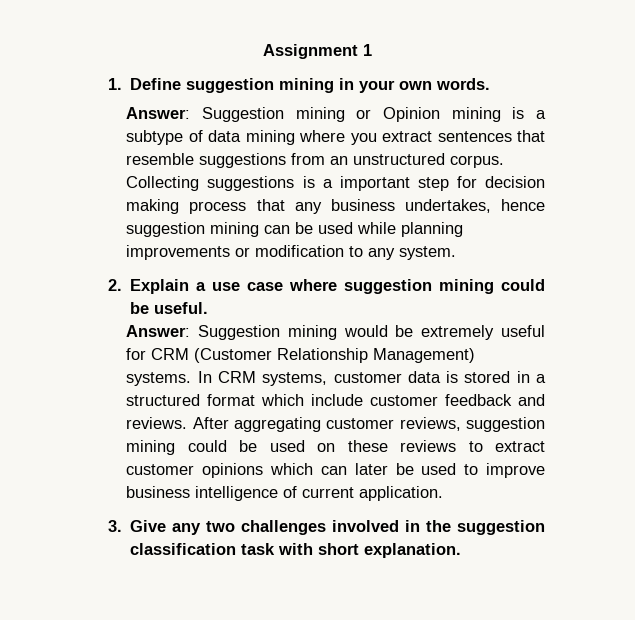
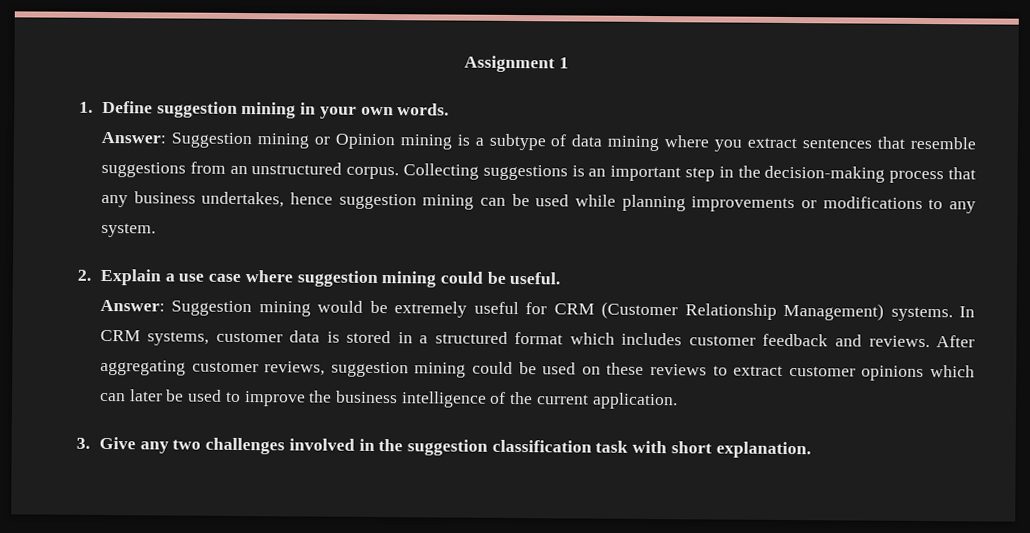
- Collecting suggestions is a important step for decision making process that any business undertakes, hence suggestion mining can be used while planning improvements or modification to any system.
+ Collecting suggestions is an important step in the decision-making process that any business undertakes, hence suggestion mining can be used while planning improvements or modifications to any system.
- In CRM systems, customer data is stored in a structured format which include customer feedback and reviews.
+ In CRM systems, customer data is stored in a structured format which includes customer feedback and reviews.
- After aggregating customer reviews, suggestion mining could be used on these reviews to extract customer opinions which can later be used to improve business intelligence of current application.
+ After aggregating customer reviews, suggestion mining could be used on these reviews to extract customer opinions which can later be used to improve the business intelligence of the current application.

